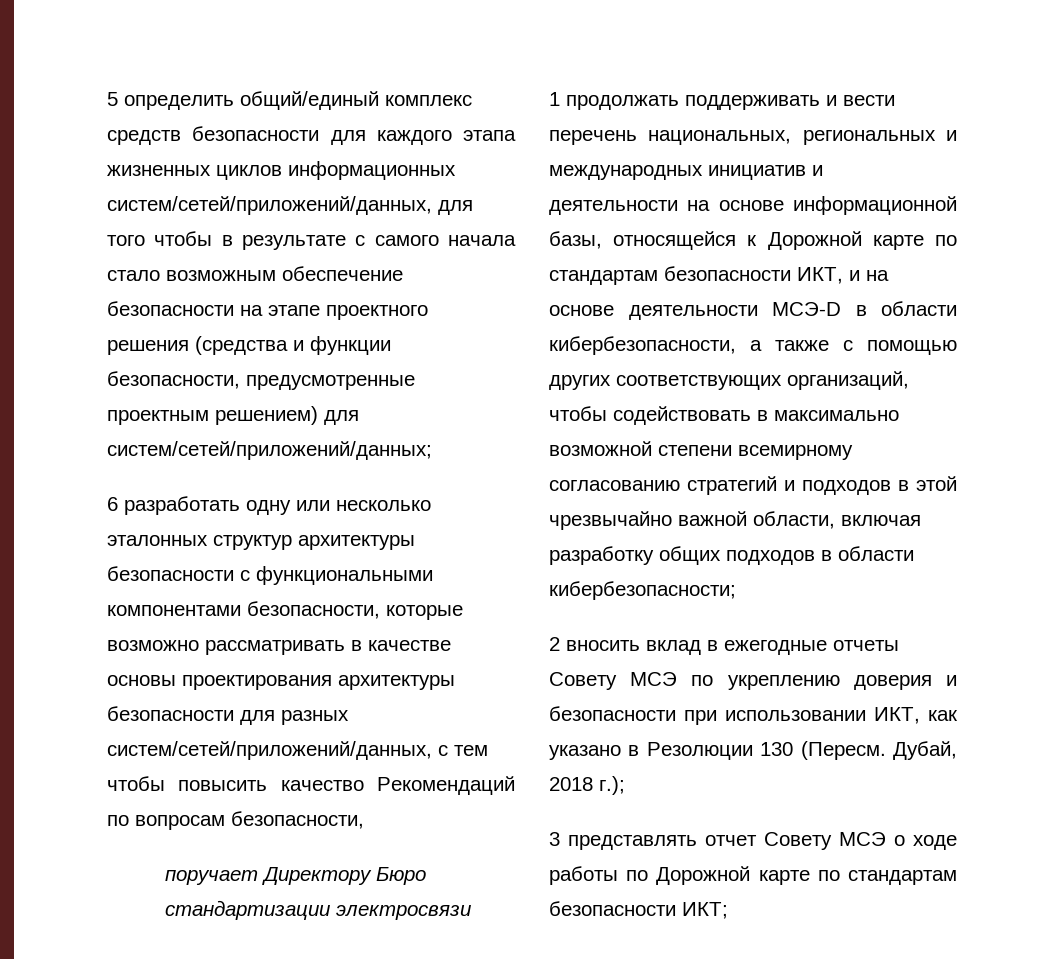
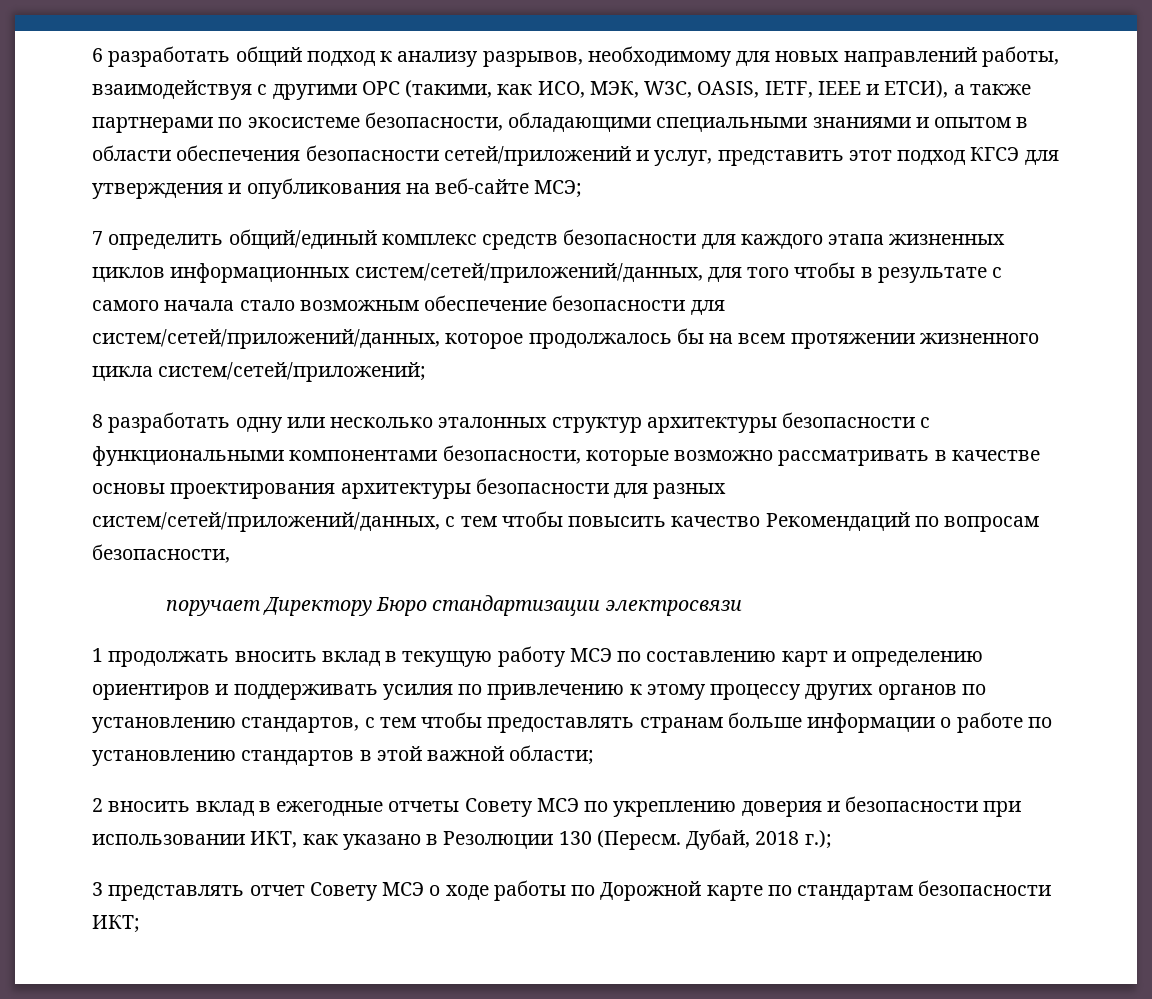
- 5 определить общий/единый комплекс средств безопасности для каждого этапа жизненных циклов информационных систем/сетей/приложений/данных, для того чтобы в результате с самого начала стало возможным обеспечение безопасности на этапе проектного решения (средства и функции безопасности, предусмотренные проектным решением) для систем/сетей/приложений/данных;
- 6 разработать одну или несколько эталонных структур архитектуры безопасности с функциональными компонентами безопасности, которые возможно рассматривать в качестве основы проектирования архитектуры безопасности для разных систем/сетей/приложений/данных, с тем чтобы повысить качество Рекомендаций по вопросам безопасности,
+ 6 разработать общий подход к анализу разрывов, необходимому для новых направлений работы, взаимодействуя с другими ОРС (такими, как ИСО, МЭК, W3C, OASIS, IETF, IEEE и ЕТСИ), а также партнерами по экосистеме безопасности, обладающими специальными знаниями и опытом в области обеспечения безопасности сетей/приложений и услуг, представить этот подход КГСЭ для утверждения и опубликования на веб-сайте МСЭ;
+ 7 определить общий/единый комплекс средств безопасности для каждого этапа жизненных циклов информационных систем/сетей/приложений/данных, для того чтобы в результате с самого начала стало возможным обеспечение безопасности для систем/сетей/приложений/данных, которое продолжалось бы на всем протяжении жизненного цикла систем/сетей/приложений;
+ 8 разработать одну или несколько эталонных структур архитектуры безопасности с функциональными компонентами безопасности, которые возможно рассматривать в качестве основы проектирования архитектуры безопасности для разных систем/сетей/приложений/данных, с тем чтобы повысить качество Рекомендаций по вопросам безопасности,
- 1 продолжать поддерживать и вести перечень национальных, региональных и международных инициатив и деятельности на основе информационной базы, относящейся к Дорожной карте по стандартам безопасности ИКТ, и на основе деятельности МСЭ-D в области кибербезопасности, а также с помощью других соответствующих организаций, чтобы содействовать в максимально возможной степени всемирному согласованию стратегий и подходов в этой чрезвычайно важной области, включая разработку общих подходов в области кибербезопасности;
+ 1 продолжать вносить вклад в текущую работу МСЭ по составлению карт и определению ориентиров и поддерживать усилия по привлечению к этому процессу других органов по установлению стандартов, с тем чтобы предоставлять странам больше информации о работе по установлению стандартов в этой важной области;

